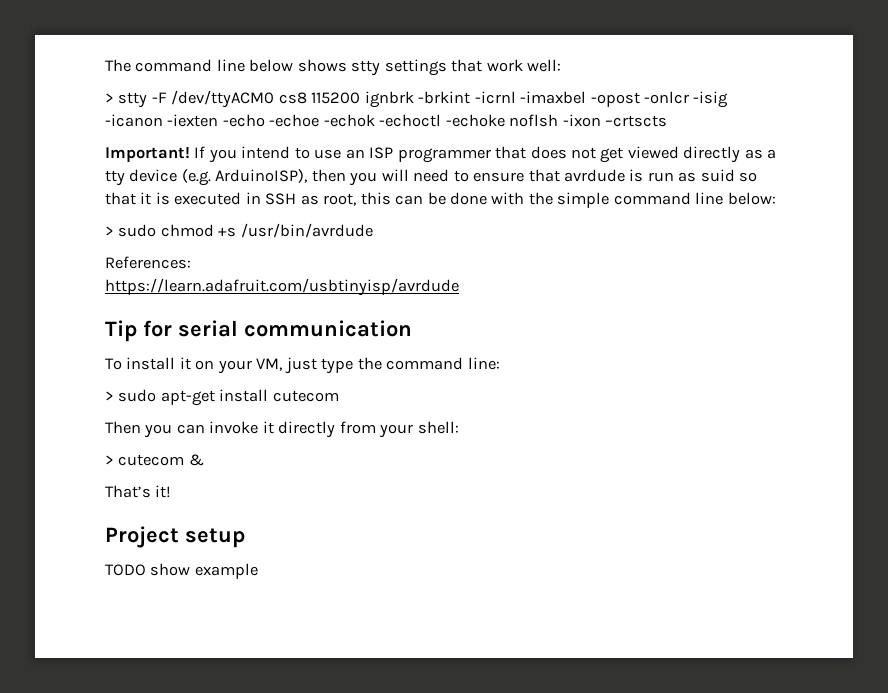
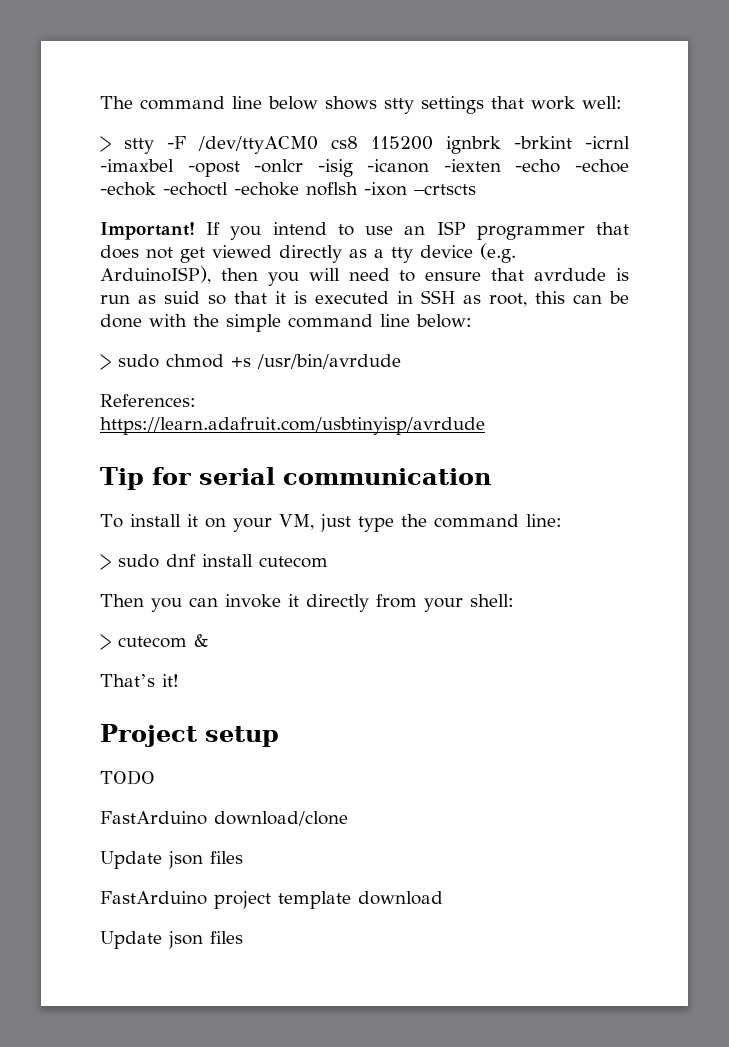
- > sudo apt-get install cutecom
+ > sudo dnf install cutecom
- TODO show example
+ TODO
+ FastArduino download/clone
+ Update json files
+ FastArduino project template download
+ Update json files

